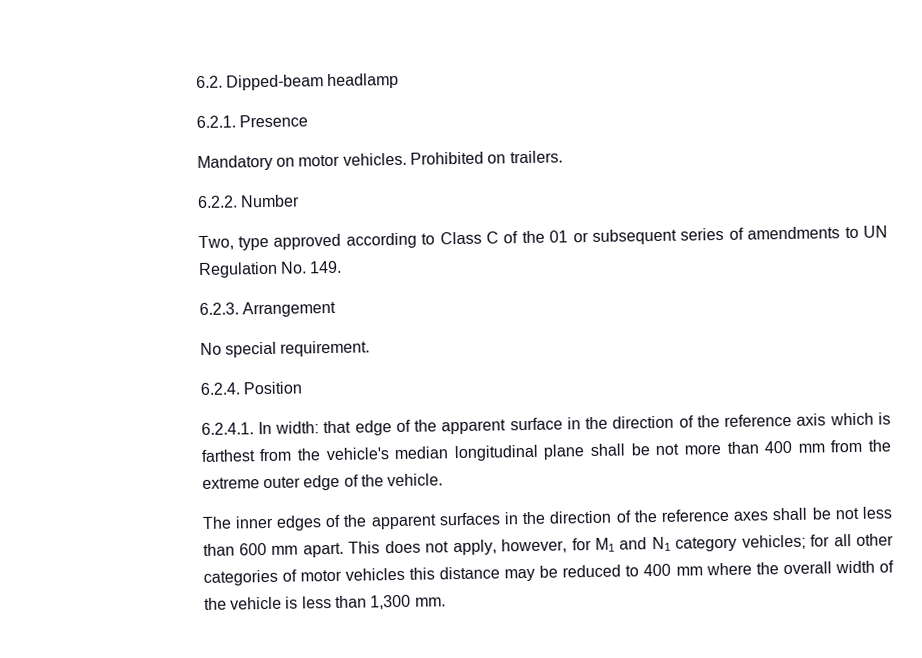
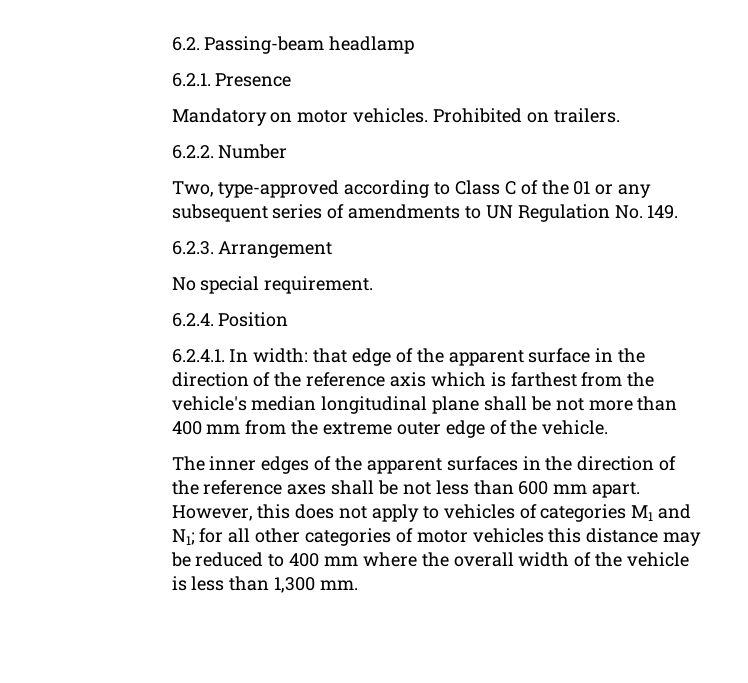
- 6.2. Dipped-beam headlamp
+ 6.2. Passing-beam headlamp
- Two, type approved according to Class C of the 01 or subsequent series of amendments to UN Regulation No. 149.
+ Two, type-approved according to Class C of the 01 or any subsequent series of amendments to UN Regulation No. 149.
- This does not apply, however, for M1 and N1 category vehicles; for all other categories of motor vehicles this distance may be reduced to 400 mm where the overall width of the vehicle is less than 1,300 mm.
+ However, this does not apply to vehicles of categories M1 and N1; for all other categories of motor vehicles this distance may be reduced to 400 mm where the overall width of the vehicle is less than 1,300 mm.

